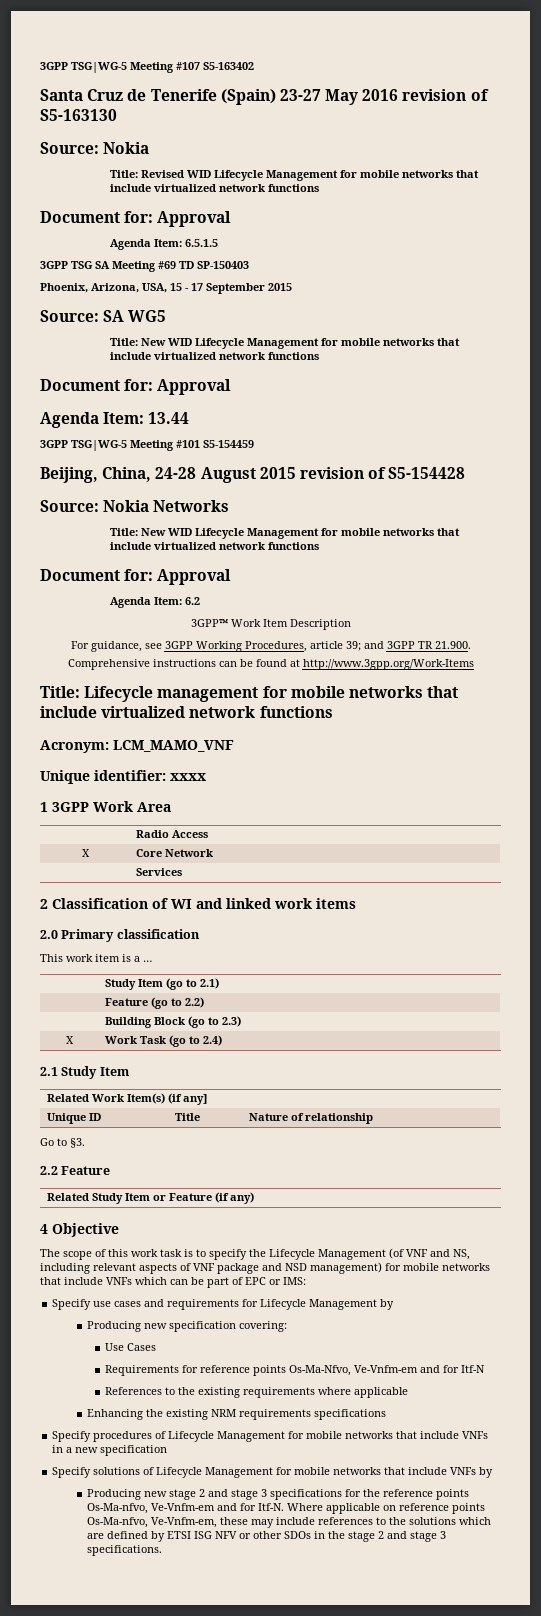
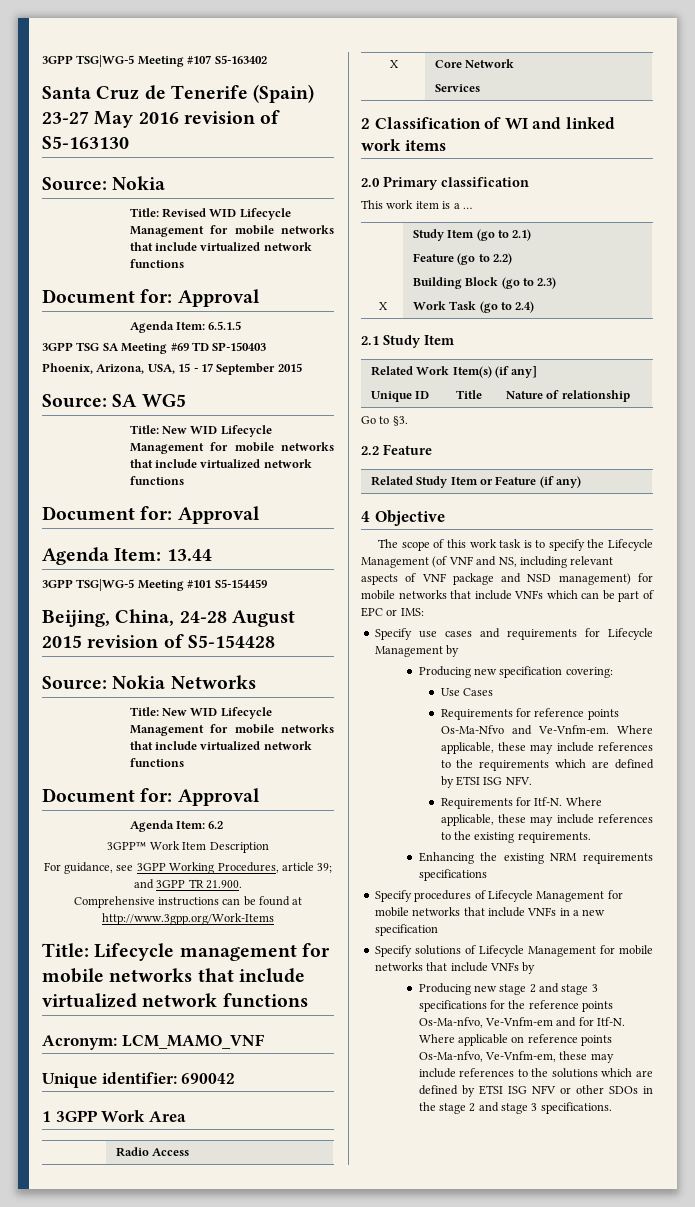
- Unique identifier: xxxx
+ Unique identifier: 690042
- Requirements for reference points Os-Ma-Nfvo, Ve-Vnfm-em and for Itf-N
- References to the existing requirements where applicable
+ Requirements for reference points Os-Ma-Nfvo and Ve-Vnfm-em. Where applicable, these may include references to the requirements which are defined by ETSI ISG NFV.
+ Requirements for Itf-N. Where applicable, these may include references to the existing requirements.

